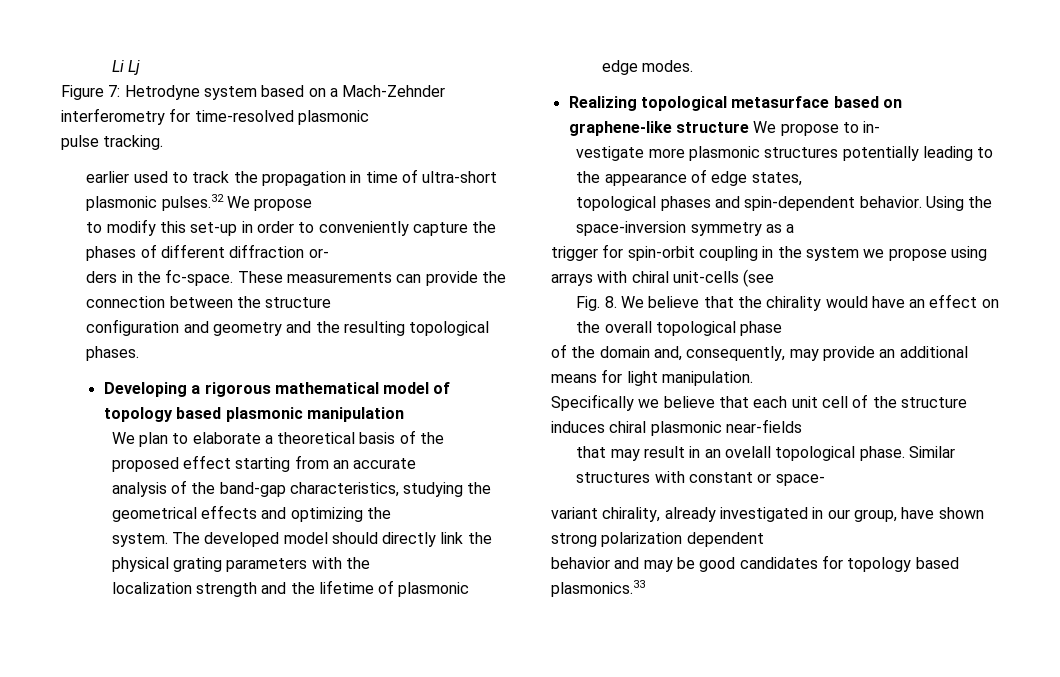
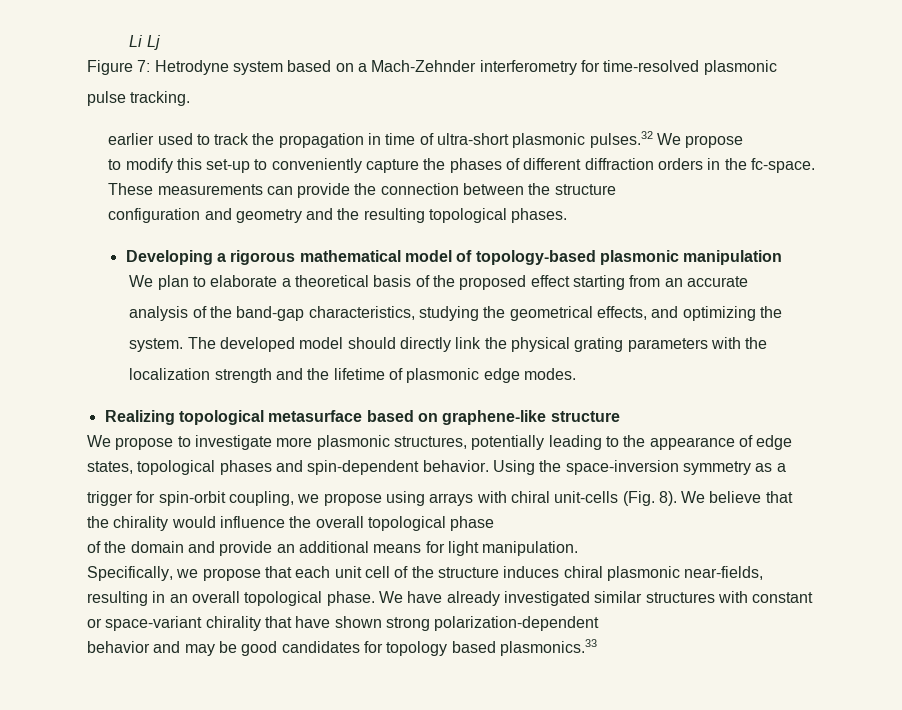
- to modify this set-up in order to conveniently capture the phases of different diffraction or-
- ders in the fc-space.
+ to modify this set-up to conveniently capture the phases of different diffraction orders in the fc-space.
- Developing a rigorous mathematical model of topology based plasmonic manipulation
+ Developing a rigorous mathematical model of topology-based plasmonic manipulation
- analysis of the band-gap characteristics, studying the geometrical effects and optimizing the
+ analysis of the band-gap characteristics, studying the geometrical effects, and optimizing the
- Realizing topological metasurface based on graphene-like structure We propose to in-
- vestigate more plasmonic structures potentially leading to the appearance of edge states,
- topological phases and spin-dependent behavior.
+ Realizing topological metasurface based on graphene-like structure
+ We propose to investigate more plasmonic structures, potentially leading to the appearance of edge states, topological phases and spin-dependent behavior.
- trigger for spin-orbit coupling in the system we propose using arrays with chiral unit-cells (see
- Fig. 8. We believe that the chirality would have an effect on the overall topological phase
+ trigger for spin-orbit coupling, we propose using arrays with chiral unit-cells (Fig. 8). We believe that the chirality would influence the overall topological phase
- of the domain and, consequently, may provide an additional means for light manipulation.
+ of the domain and provide an additional means for light manipulation.
- Specifically we believe that each unit cell of the structure induces chiral plasmonic near-fields
- that may result in an ovelall topological phase.
+ Specifically, we propose that each unit cell of the structure induces chiral plasmonic near-fields, resulting in an overall topological phase.
- Similar structures with constant or space-
- variant chirality, already investigated in our group, have shown strong polarization dependent
+ We have already investigated similar structures with constant or space-variant chirality that have shown strong polarization-dependent

